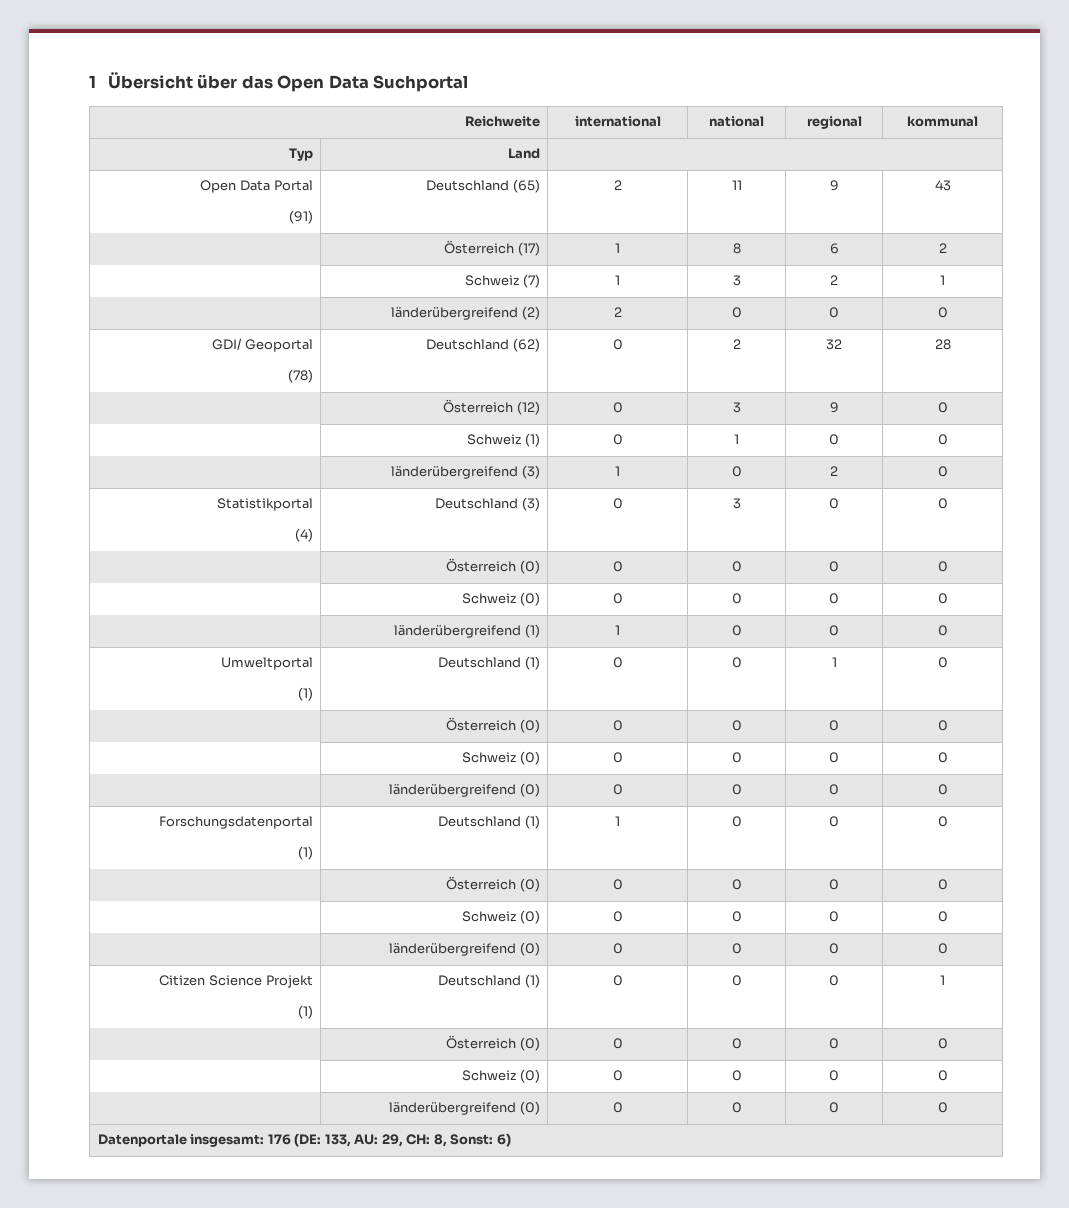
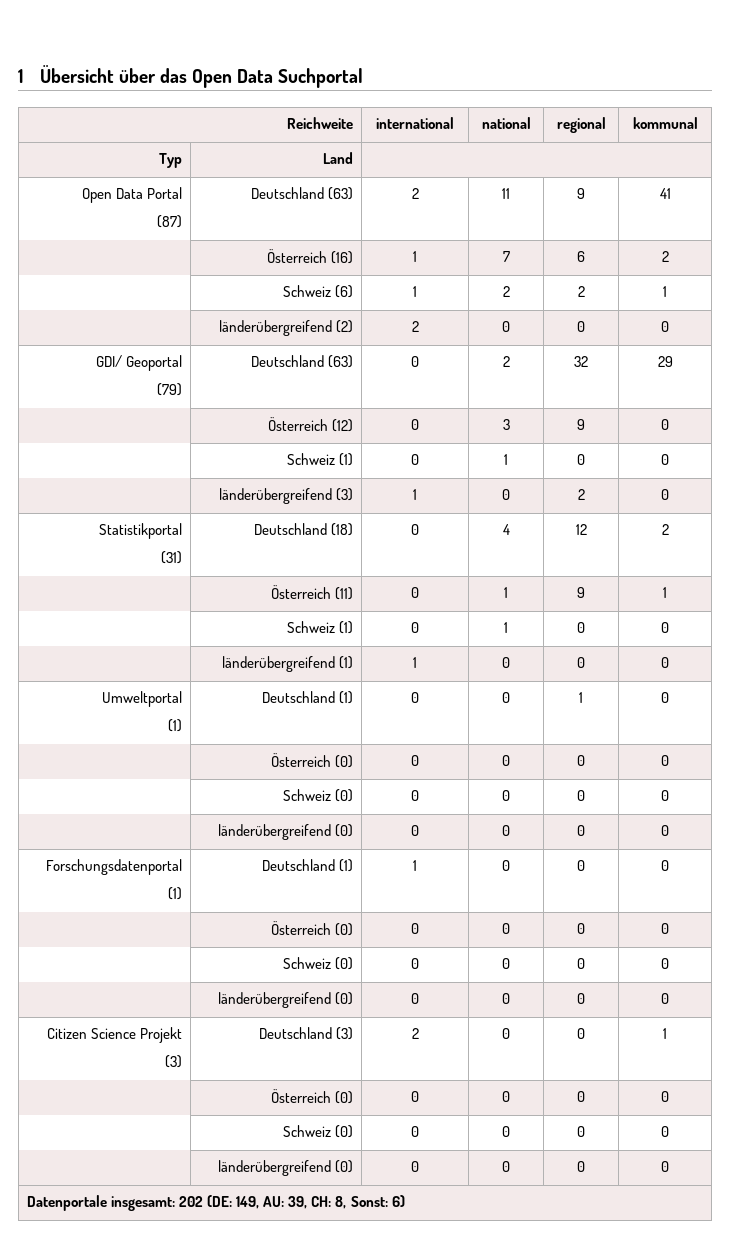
  Open Data Portal
- (91) | Deutschland (65) | 2 | 11 | 9 | 43
- | Österreich (17) | 1 | 8 | 6 | 2
+ (87) | Deutschland (63) | 2 | 11 | 9 | 41
+ | Österreich (16) | 1 | 7 | 6 | 2
- | Schweiz (7) | 1 | 3 | 2 | 1
+ | Schweiz (6) | 1 | 2 | 2 | 1
  GDI/ Geoportal
- (78) | Deutschland (62) | 0 | 2 | 32 | 28
+ (79) | Deutschland (63) | 0 | 2 | 32 | 29
  Statistikportal
- (4) | Deutschland (3) | 0 | 3 | 0 | 0
- | Österreich (0) | 0 | 0 | 0 | 0
- | Schweiz (0) | 0 | 0 | 0 | 0
+ (31) | Deutschland (18) | 0 | 4 | 12 | 2
+ | Österreich (11) | 0 | 1 | 9 | 1
+ | Schweiz (1) | 0 | 1 | 0 | 0
  Citizen Science Projekt
- (1) | Deutschland (1) | 0 | 0 | 0 | 1
+ (3) | Deutschland (3) | 2 | 0 | 0 | 1
- Datenportale insgesamt: 176 (DE: 133, AU: 29, CH: 8, Sonst: 6)
+ Datenportale insgesamt: 202 (DE: 149, AU: 39, CH: 8, Sonst: 6)

